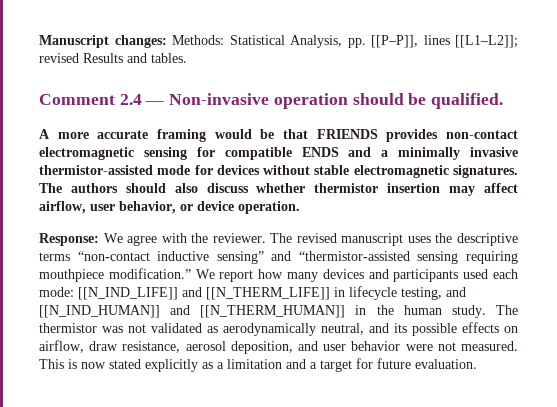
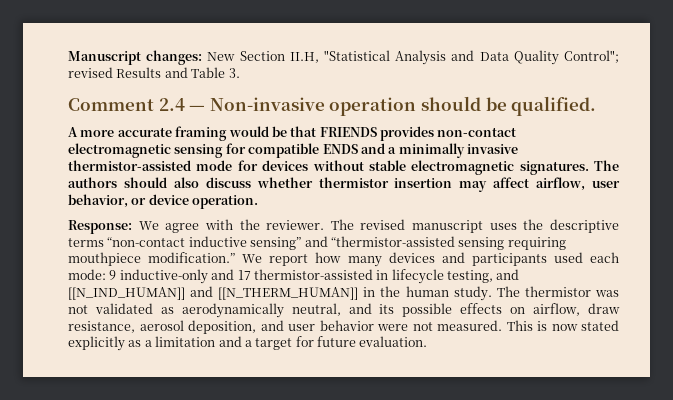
- Manuscript changes: Methods: Statistical Analysis, pp. [[P–P]], lines [[L1–L2]]; revised Results and tables.
+ Manuscript changes: New Section II.H, "Statistical Analysis and Data Quality Control"; revised Results and Table 3.
- We report how many devices and participants used each mode: [[N_IND_LIFE]] and [[N_THERM_LIFE]] in lifecycle testing, and [[N_IND_HUMAN]] and [[N_THERM_HUMAN]] in the human study.
+ We report how many devices and participants used each mode: 9 inductive-only and 17 thermistor-assisted in lifecycle testing, and [[N_IND_HUMAN]] and [[N_THERM_HUMAN]] in the human study.

